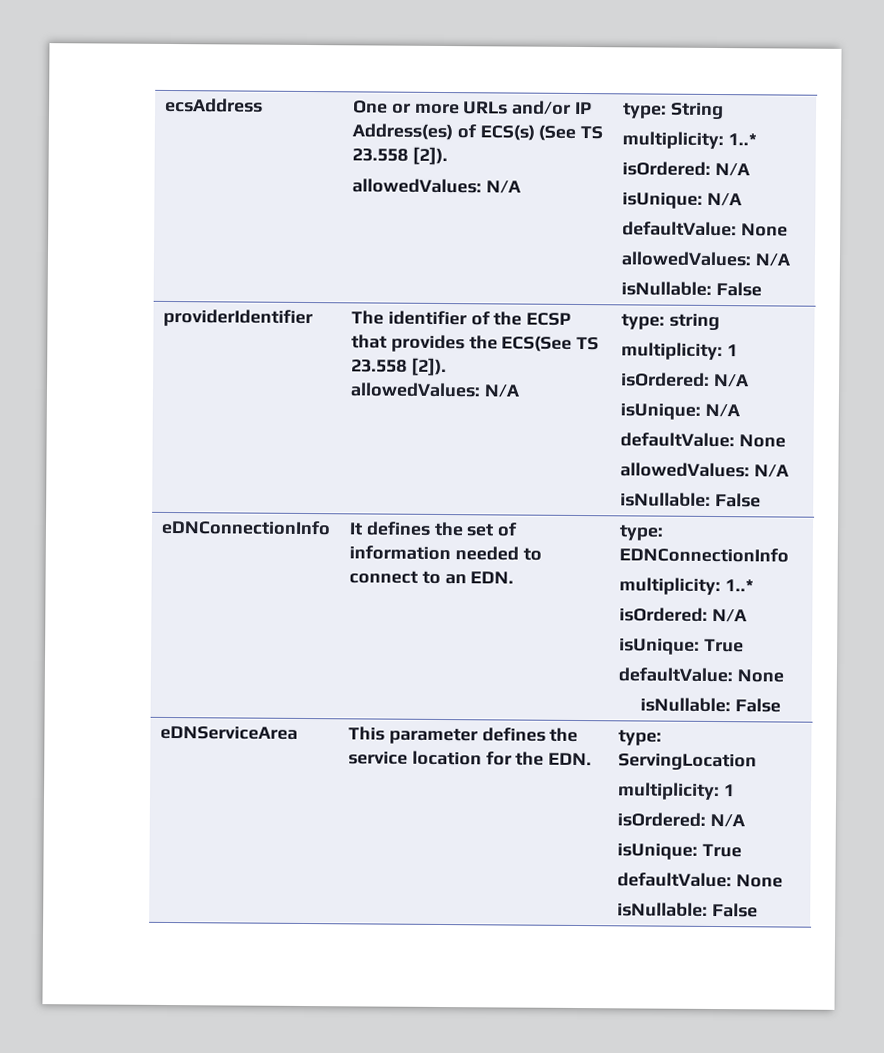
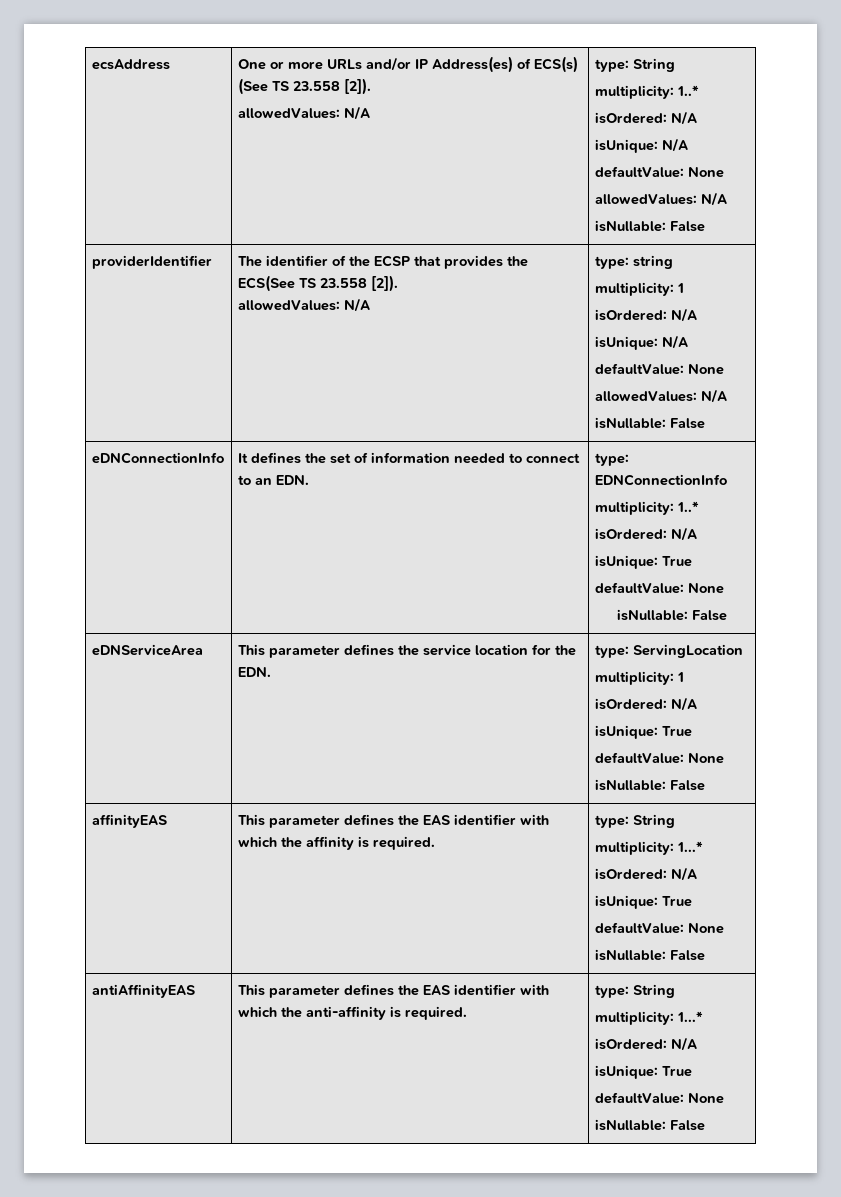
+ affinityEAS | This parameter defines the EAS identifier with which the affinity is required. | type: String
+ multiplicity: 1...*
+ isOrdered: N/A
+ isUnique: True
+ defaultValue: None
+ isNullable: False
+ antiAffinityEAS | This parameter defines the EAS identifier with which the anti-affinity is required. | type: String
+ multiplicity: 1...*
+ isOrdered: N/A
+ isUnique: True
+ defaultValue: None
+ isNullable: False

